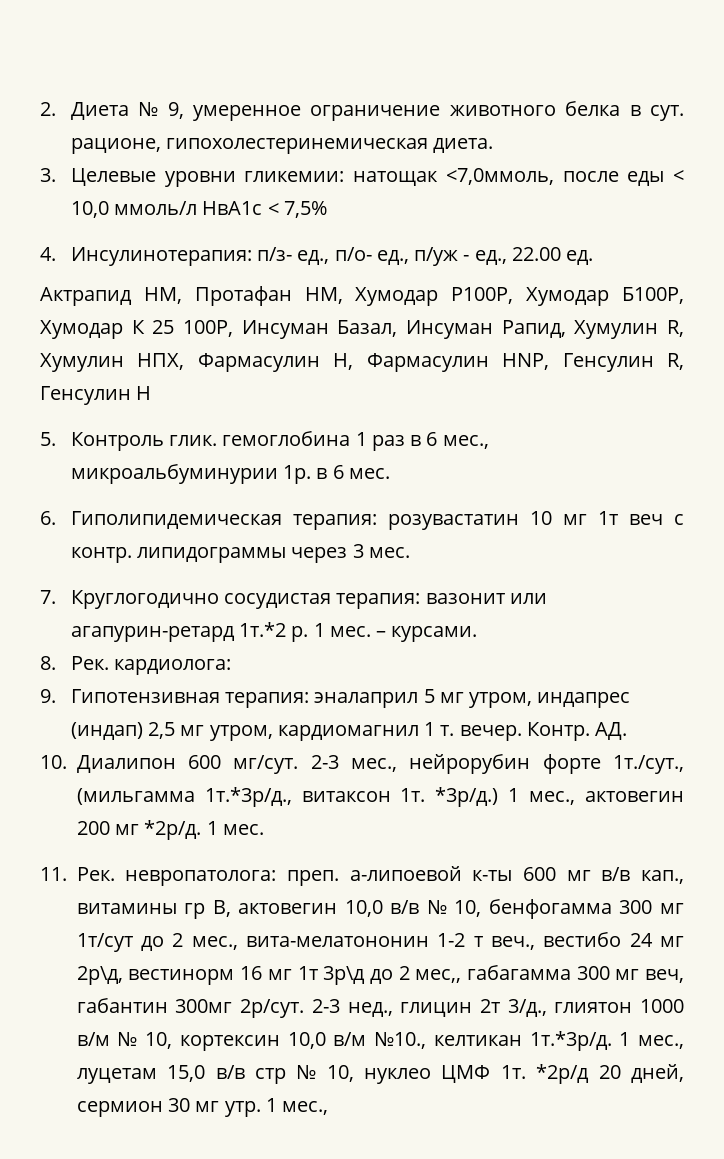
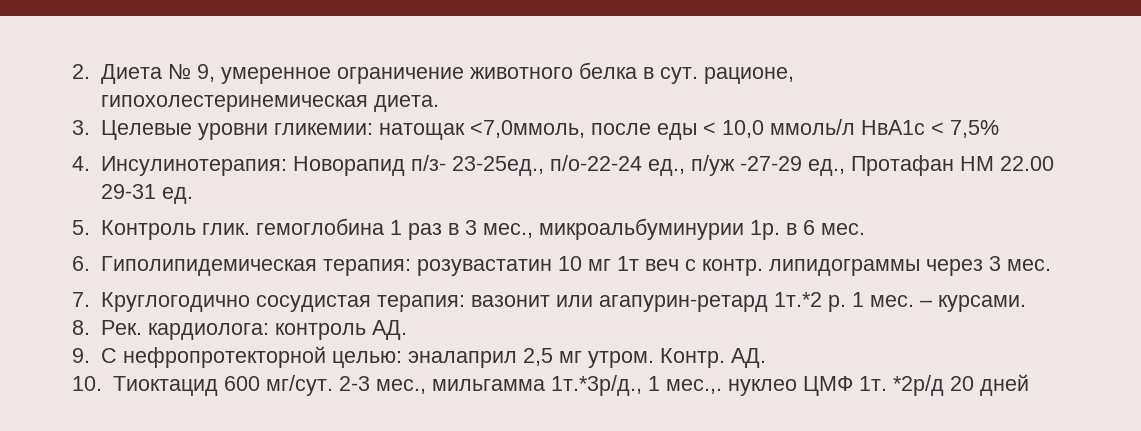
- 4. Инсулинотерапия: п/з- ед., п/о- ед., п/уж - ед., 22.00 ед.
- Актрапид НМ, Протафан НМ, Хумодар Р100Р, Хумодар Б100Р, Хумодар К 25 100Р, Инсуман Базал, Инсуман Рапид, Хумулин R, Хумулин НПХ, Фармасулин Н, Фармасулин НNР, Генсулин R, Генсулин Н
+ 4. Инсулинотерапия: Новорапид п/з- 23-25ед., п/о-22-24 ед., п/уж -27-29 ед., Протафан НМ 22.00 29-31 ед.
- 5. Контроль глик. гемоглобина 1 раз в 6 мес., микроальбуминурии 1р. в 6 мес.
+ 5. Контроль глик. гемоглобина 1 раз в 3 мес., микроальбуминурии 1р. в 6 мес.
- 8. Рек. кардиолога:
+ 8. Рек. кардиолога: контроль АД.
- 9. Гипотензивная терапия: эналаприл 5 мг утром, индапрес (индап) 2,5 мг утром, кардиомагнил 1 т. вечер.
+ 9. С нефропротекторной целью: эналаприл 2,5 мг утром.
- 10. Диалипон 600 мг/сут.
+ 10. Тиоктацид 600 мг/сут.
- 2-3 мес., нейрорубин форте 1т./сут., (мильгамма 1т.*3р/д., витаксон 1т. *3р/д.) 1 мес., актовегин 200 мг *2р/д. 1 мес.
- 11. Рек. невропатолога: преп. а-липоевой к-ты 600 мг в/в кап., витамины гр В, актовегин 10,0 в/в № 10, бенфогамма 300 мг 1т/сут до 2 мес., вита-мелатононин 1-2 т веч., вестибо 24 мг 2р\д, вестинорм 16 мг 1т 3р\д до 2 мес,, габагамма 300 мг веч, габантин 300мг 2р/сут. 2-3 нед., глицин 2т 3/д., глиятон 1000 в/м № 10, кортексин 10,0 в/м №10., келтикан 1т.*3р/д. 1 мес., луцетам 15,0 в/в стр № 10, нуклео ЦМФ 1т.
+ 2-3 мес., мильгамма 1т.*3р/д., 1 мес.,. нуклео ЦМФ 1т.
- *2р/д 20 дней, сермион 30 мг утр. 1 мес.,
+ *2р/д 20 дней

